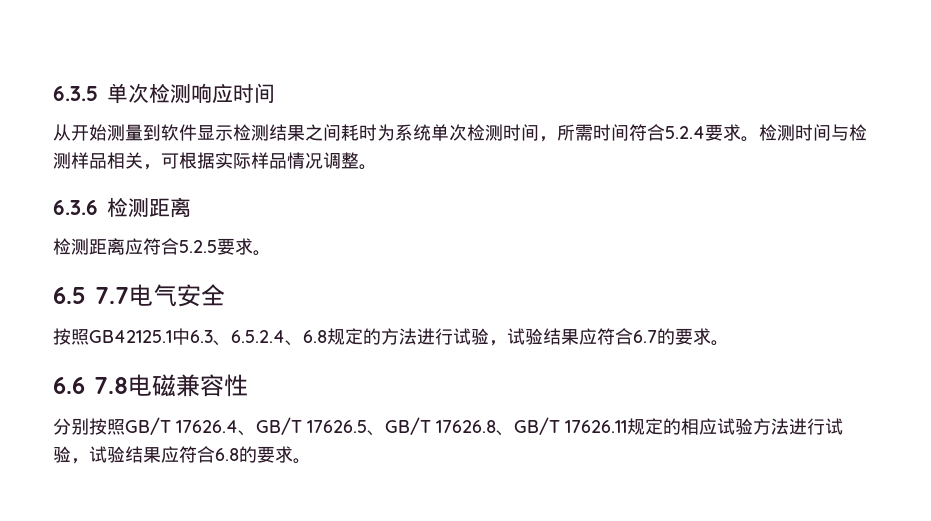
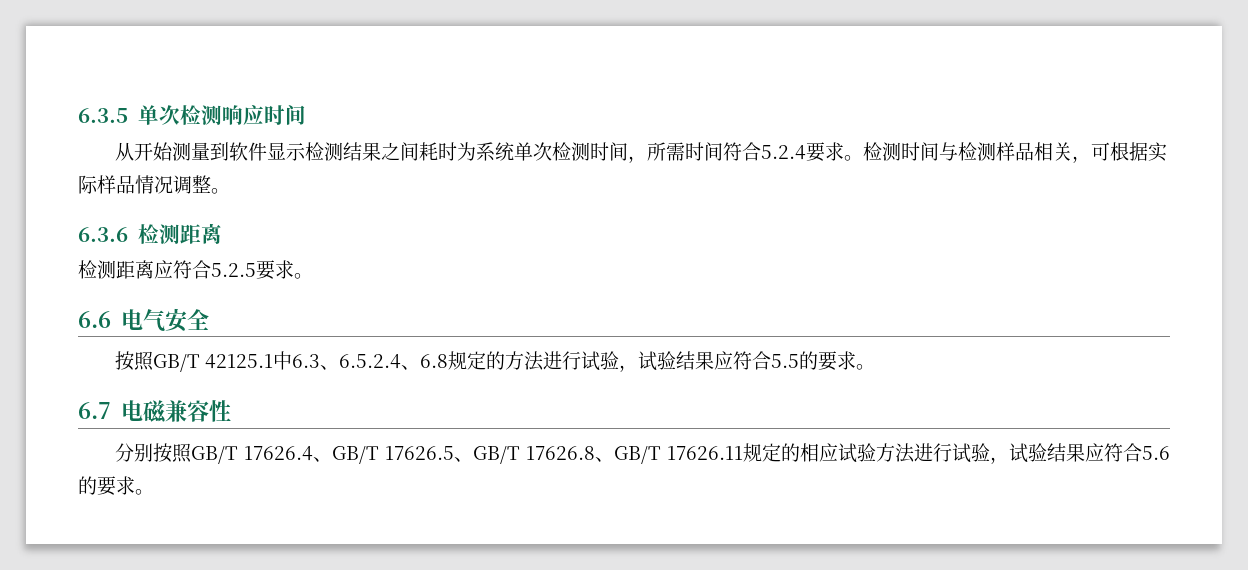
- 6.5 7.7电气安全
+ 6.6电气安全
- 按照GB42125.1中6.3、6.5.2.4、6.8规定的方法进行试验，试验结果应符合6.7的要求。
+ 按照GB/T 42125.1中6.3、6.5.2.4、6.8规定的方法进行试验，试验结果应符合5.5的要求。
- 6.6 7.8电磁兼容性
+ 6.7电磁兼容性
- 分别按照GB/T 17626.4、GB/T 17626.5、GB/T 17626.8、GB/T 17626.11规定的相应试验方法进行试验，试验结果应符合6.8的要求。
+ 分别按照GB/T 17626.4、GB/T 17626.5、GB/T 17626.8、GB/T 17626.11规定的相应试验方法进行试验，试验结果应符合5.6的要求。

